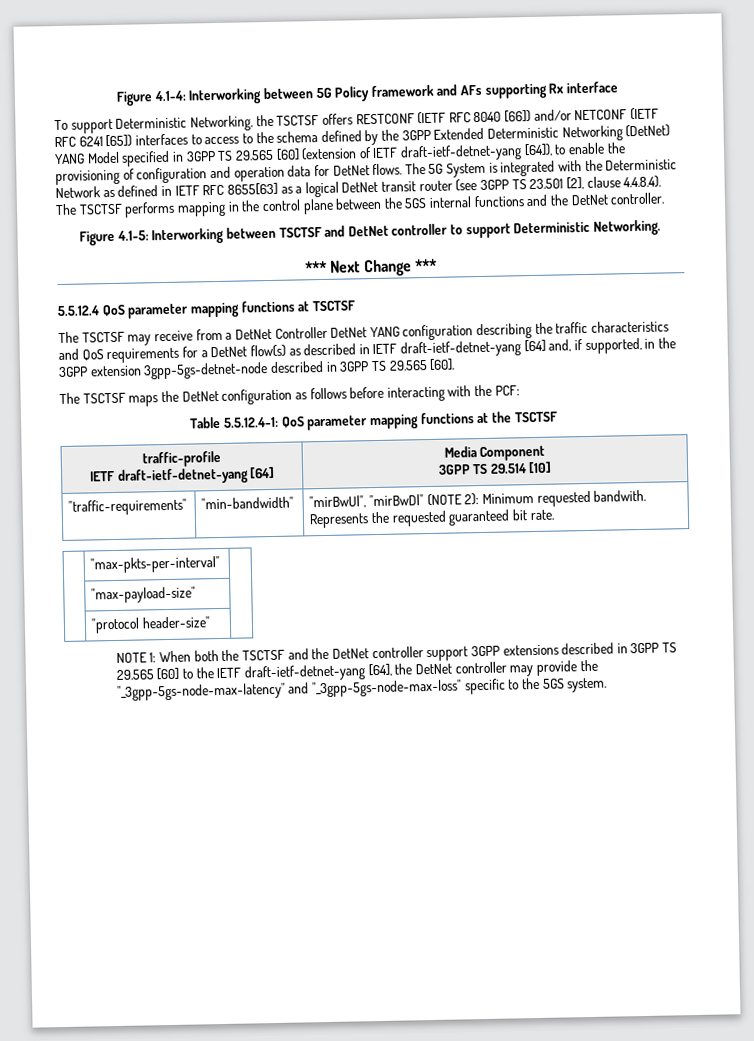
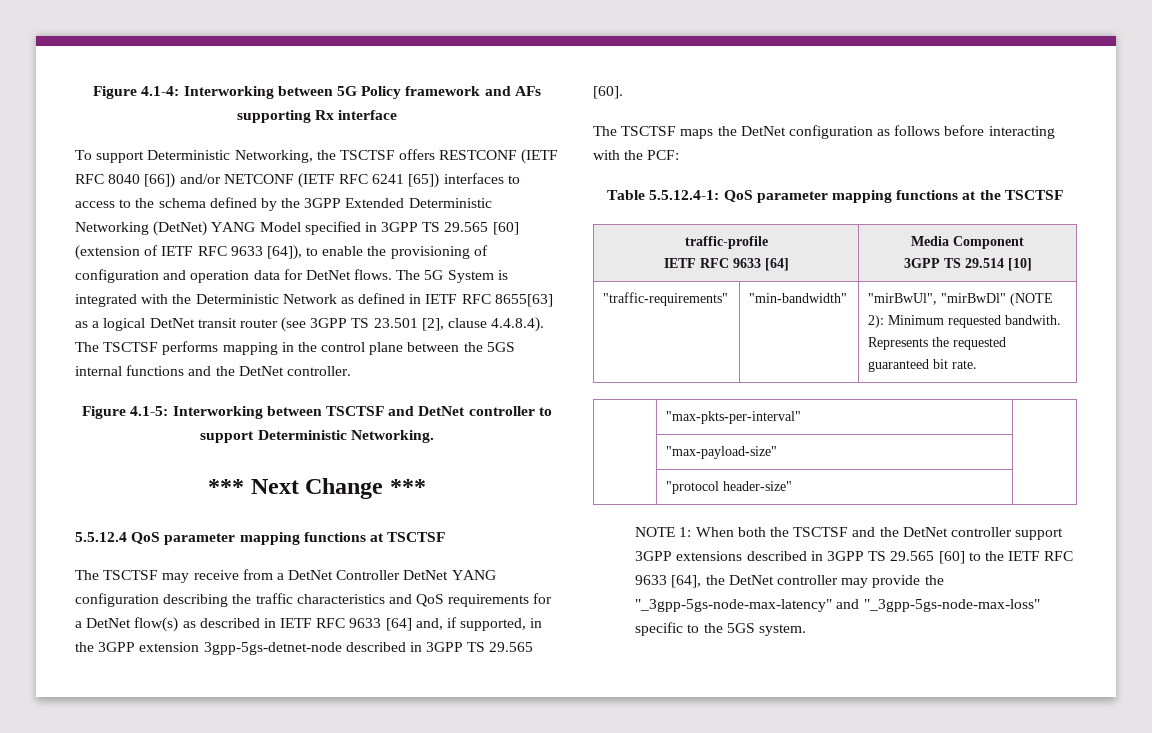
- To support Deterministic Networking, the TSCTSF offers RESTCONF (IETF RFC 8040 [66]) and/or NETCONF (IETF RFC 6241 [65]) interfaces to access to the schema defined by the 3GPP Extended Deterministic Networking (DetNet) YANG Model specified in 3GPP TS 29.565 [60] (extension of IETF draft-ietf-detnet-yang [64]), to enable the provisioning of configuration and operation data for DetNet flows.
+ To support Deterministic Networking, the TSCTSF offers RESTCONF (IETF RFC 8040 [66]) and/or NETCONF (IETF RFC 6241 [65]) interfaces to access to the schema defined by the 3GPP Extended Deterministic Networking (DetNet) YANG Model specified in 3GPP TS 29.565 [60] (extension of IETF RFC 9633 [64]), to enable the provisioning of configuration and operation data for DetNet flows.
- The TSCTSF may receive from a DetNet Controller DetNet YANG configuration describing the traffic characteristics and QoS requirements for a DetNet flow(s) as described in IETF draft-ietf-detnet-yang [64] and, if supported, in the 3GPP extension 3gpp-5gs-detnet-node described in 3GPP TS 29.565 [60].
+ The TSCTSF may receive from a DetNet Controller DetNet YANG configuration describing the traffic characteristics and QoS requirements for a DetNet flow(s) as described in IETF RFC 9633 [64] and, if supported, in the 3GPP extension 3gpp-5gs-detnet-node described in 3GPP TS 29.565 [60].
  traffic-profile
- IETF draft-ietf-detnet-yang [64] | Media Component
+ IETF RFC 9633 [64] | Media Component
- NOTE 1: When both the TSCTSF and the DetNet controller support 3GPP extensions described in 3GPP TS 29.565 [60] to the IETF draft-ietf-detnet-yang [64], the DetNet controller may provide the "_3gpp-5gs-node-max-latency" and "_3gpp-5gs-node-max-loss" specific to the 5GS system.
+ NOTE 1: When both the TSCTSF and the DetNet controller support 3GPP extensions described in 3GPP TS 29.565 [60] to the IETF RFC 9633 [64], the DetNet controller may provide the "_3gpp-5gs-node-max-latency" and "_3gpp-5gs-node-max-loss" specific to the 5GS system.

